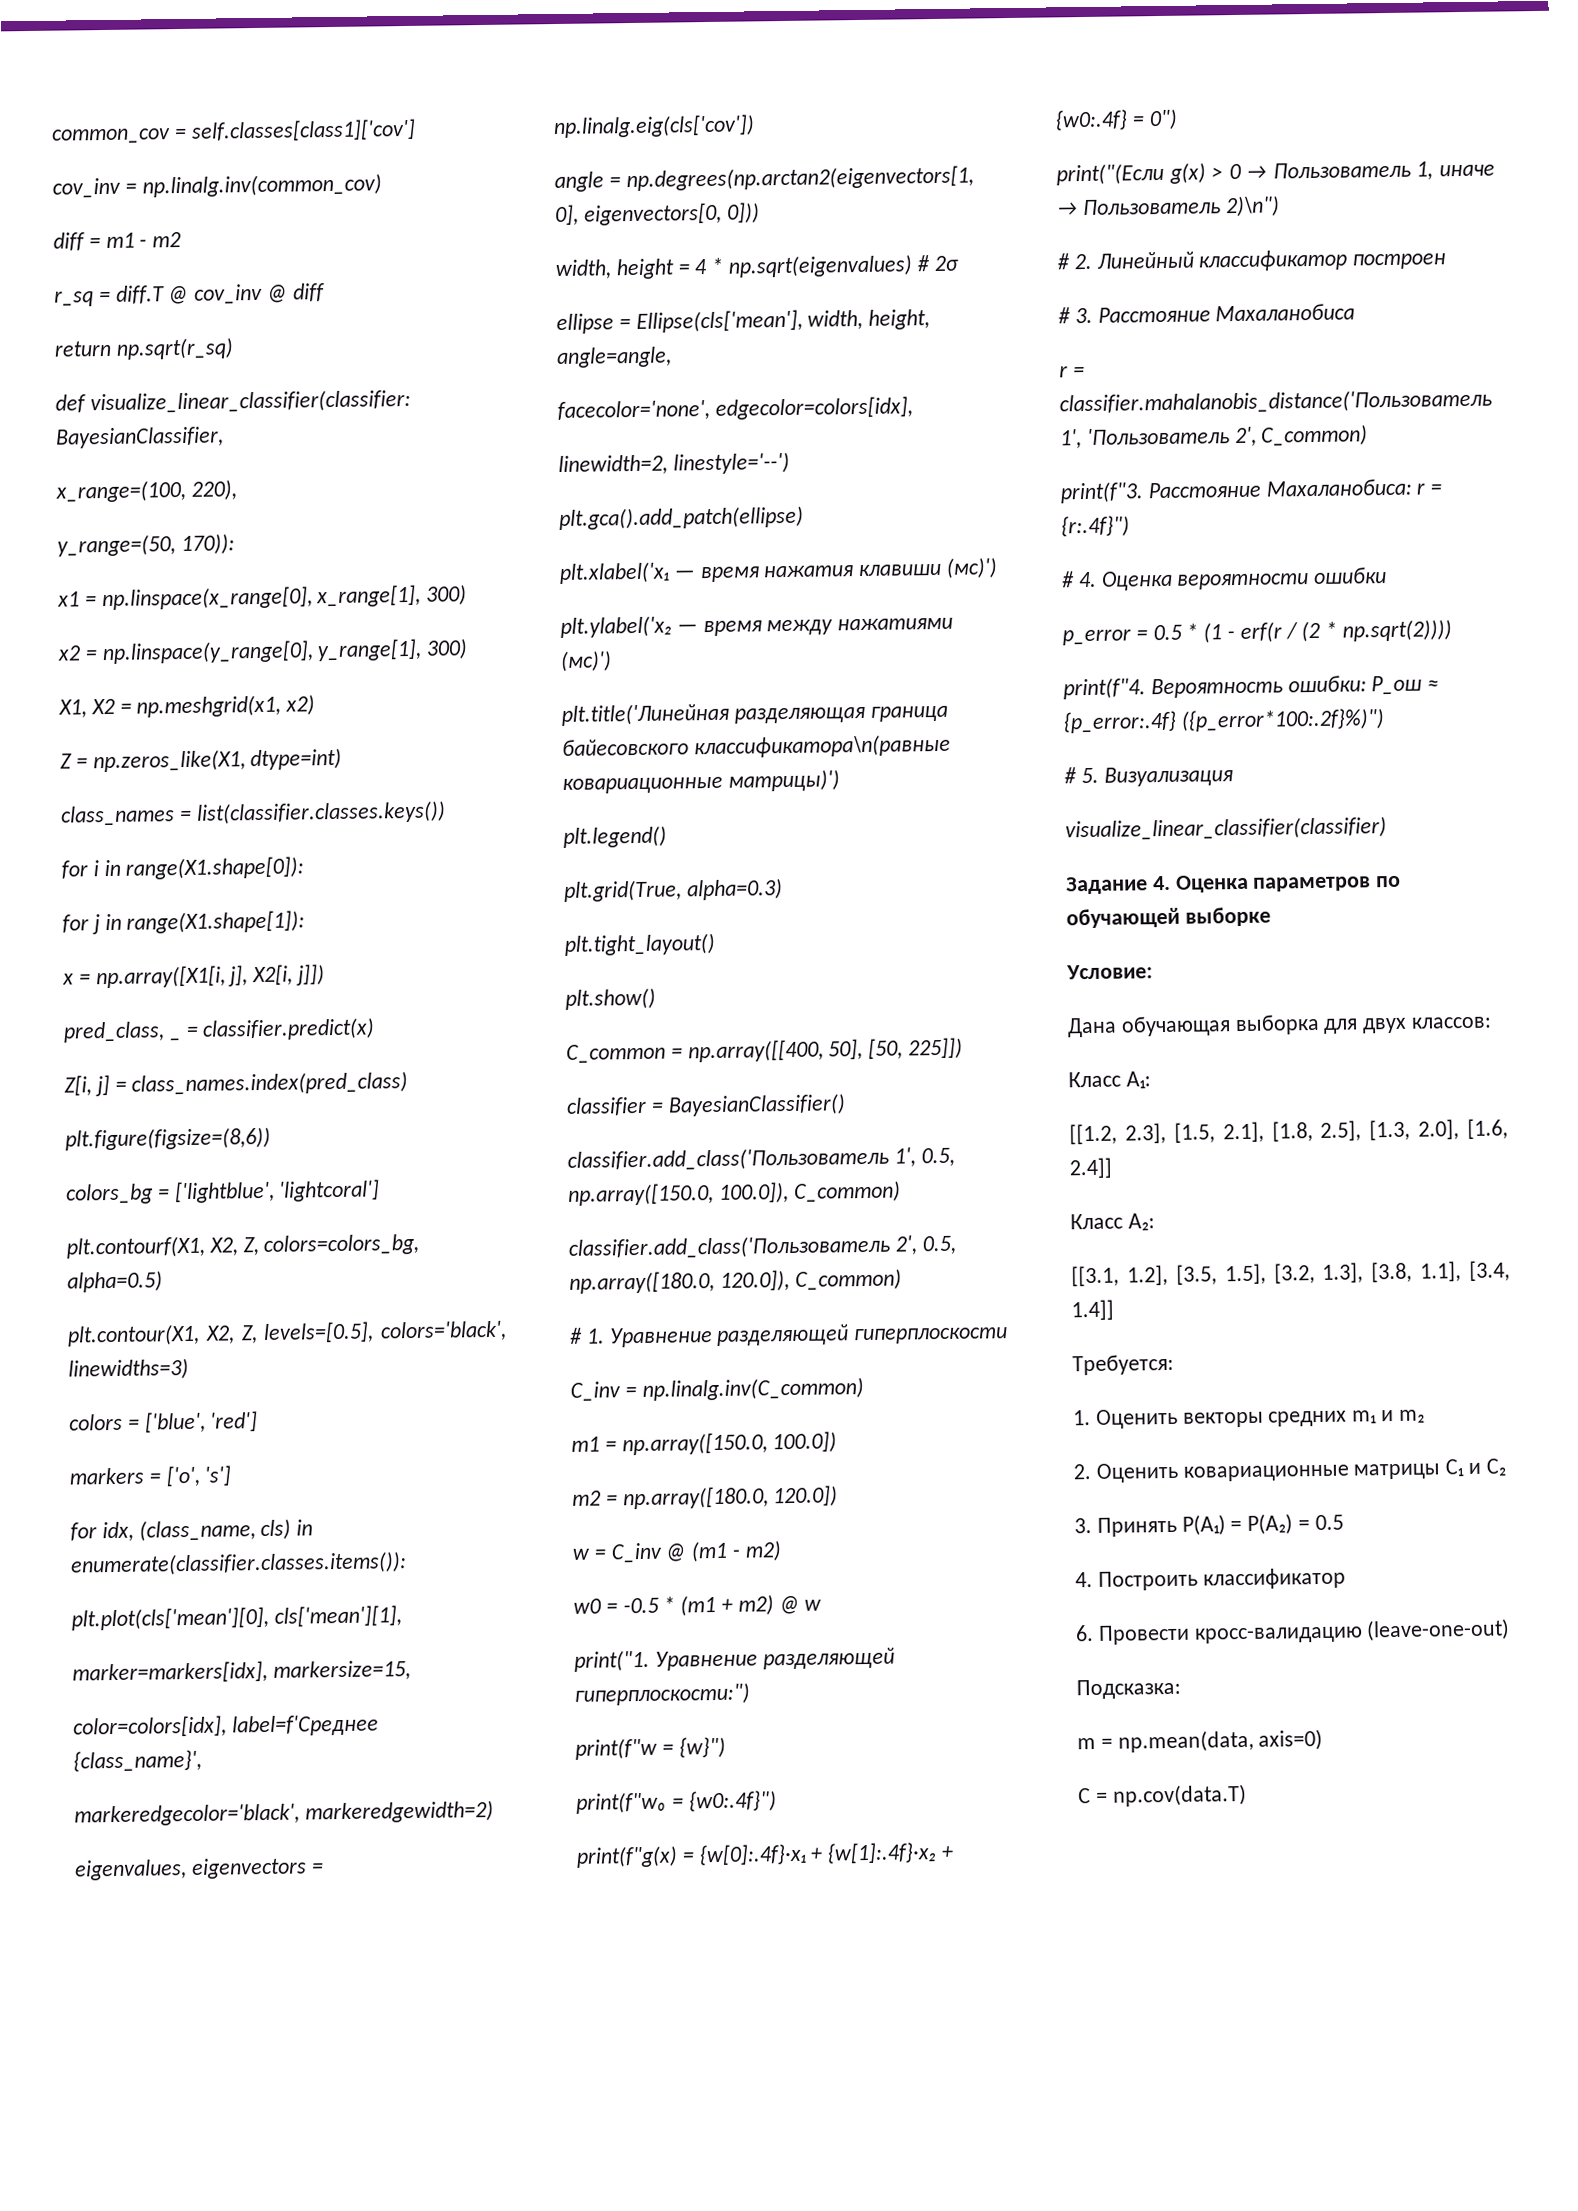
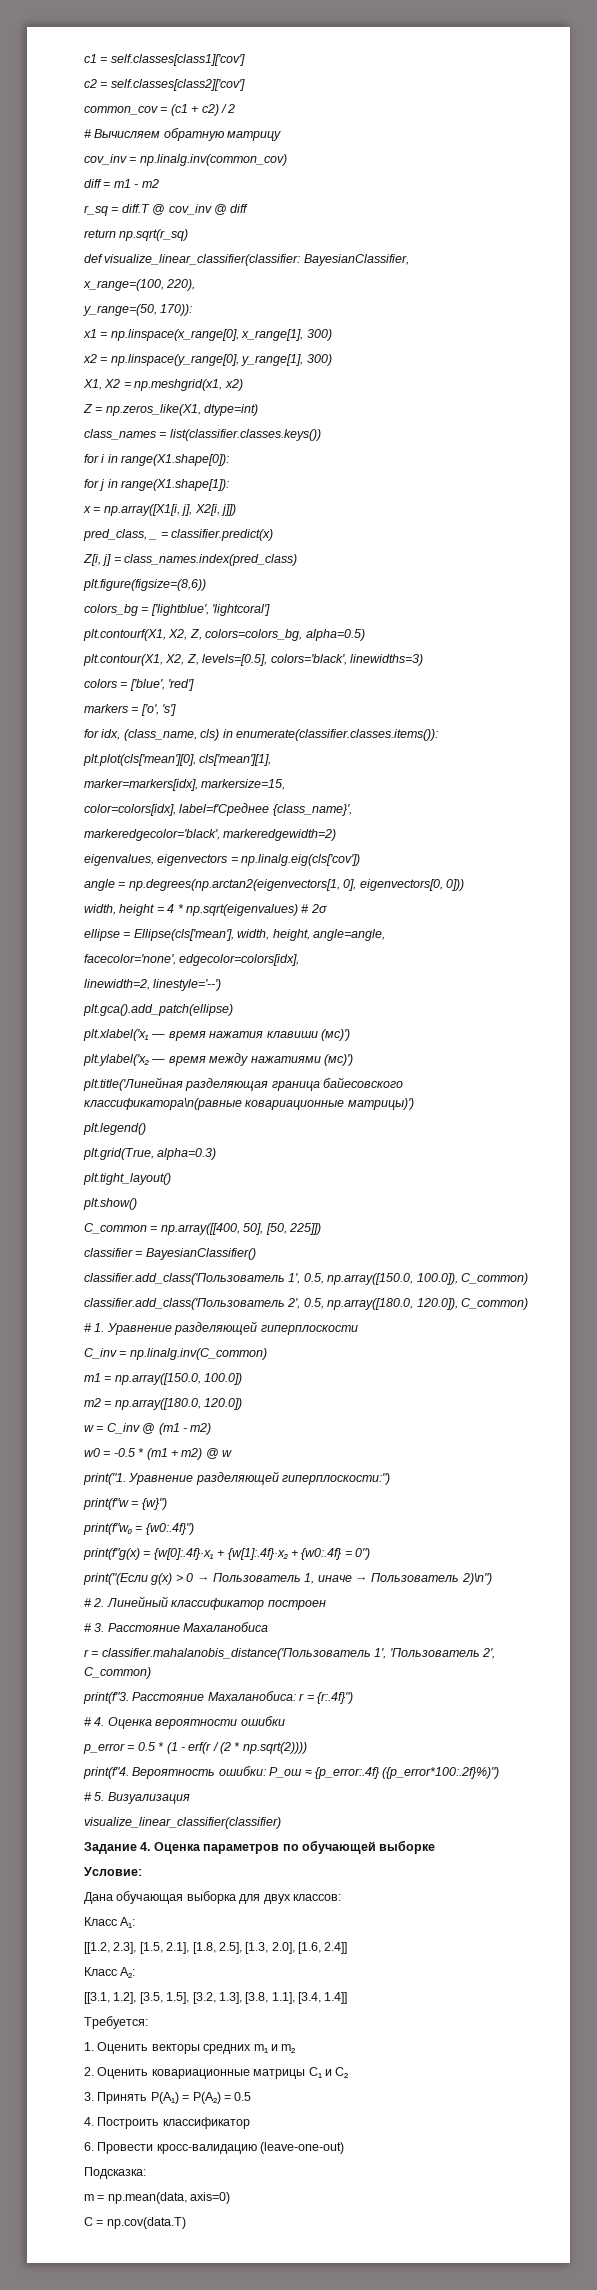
- common_cov = self.classes[class1]['cov']
+ c1 = self.classes[class1]['cov']
+ c2 = self.classes[class2]['cov']
+ common_cov = (c1 + c2) / 2
+ # Вычисляем обратную матрицу

